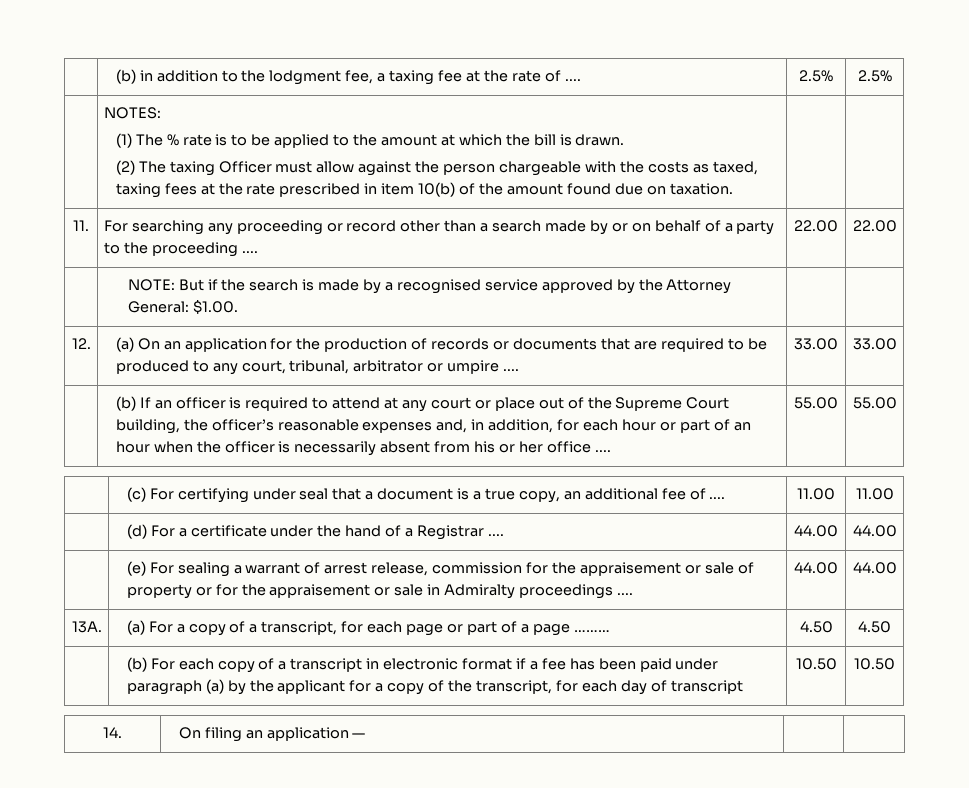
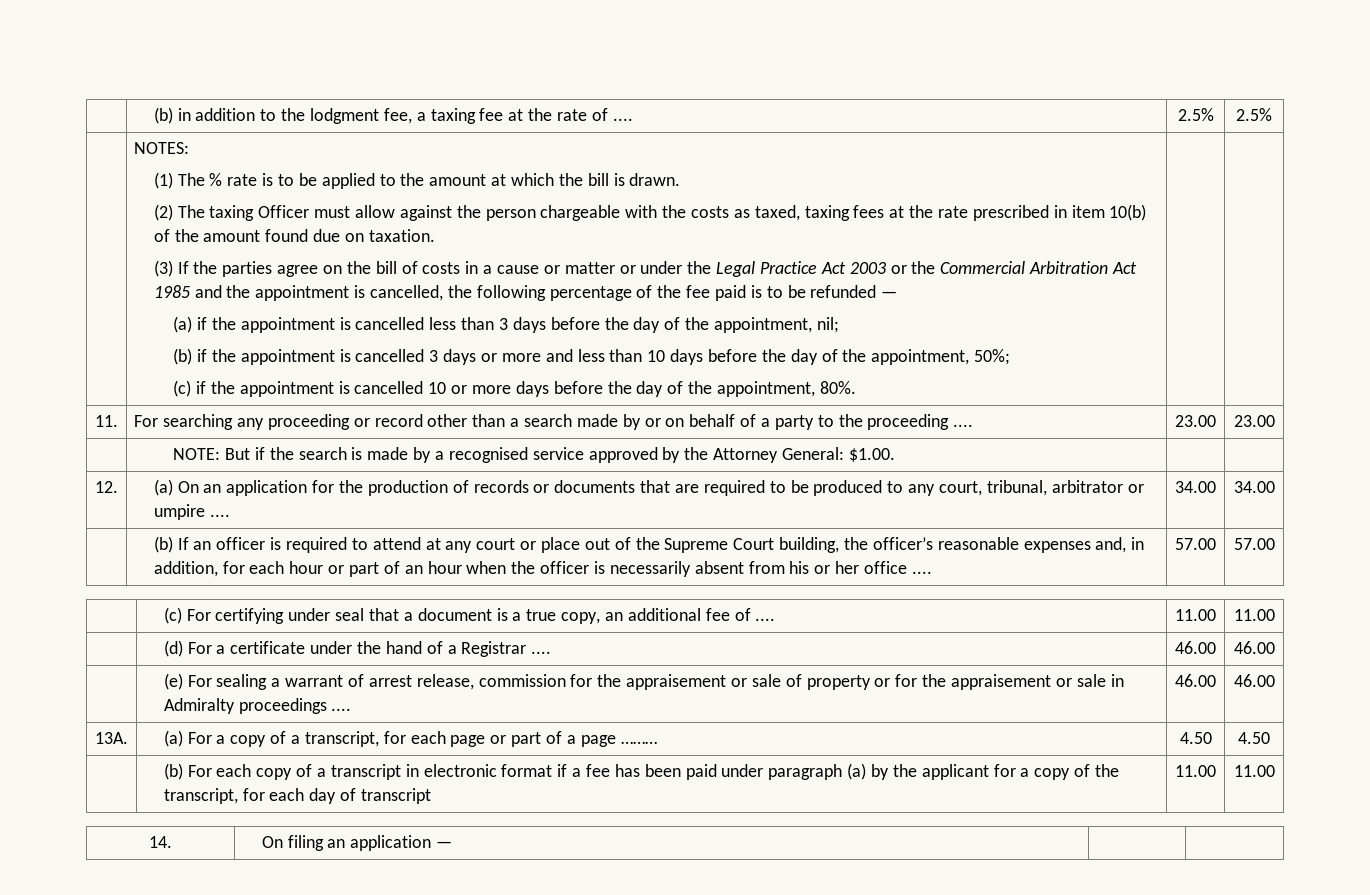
+ (3) If the parties agree on the bill of costs in a cause or matter or under the Legal Practice Act 2003 or the Commercial Arbitration Act 1985 and the appointment is cancelled, the following percentage of the fee paid is to be refunded —
+ (a) if the appointment is cancelled less than 3 days before the day of the appointment, nil;
+ (b) if the appointment is cancelled 3 days or more and less than 10 days before the day of the appointment, 50%;
+ (c) if the appointment is cancelled 10 or more days before the day of the appointment, 80%.
- 11. | For searching any proceeding or record other than a search made by or on behalf of a party to the proceeding .... | 22.00 | 22.00
+ 11. | For searching any proceeding or record other than a search made by or on behalf of a party to the proceeding .... | 23.00 | 23.00
- 12. | (a) On an application for the production of records or documents that are required to be produced to any court, tribunal, arbitrator or umpire .... | 33.00 | 33.00
+ 12. | (a) On an application for the production of records or documents that are required to be produced to any court, tribunal, arbitrator or umpire .... | 34.00 | 34.00
- 55.00 | 55.00
+ 57.00 | 57.00
- | (d) For a certificate under the hand of a Registrar .... | 44.00 | 44.00
+ | (d) For a certificate under the hand of a Registrar .... | 46.00 | 46.00
- | (e) For sealing a warrant of arrest release, commission for the appraisement or sale of property or for the appraisement or sale in Admiralty proceedings .... | 44.00 | 44.00
+ | (e) For sealing a warrant of arrest release, commission for the appraisement or sale of property or for the appraisement or sale in Admiralty proceedings .... | 46.00 | 46.00
- | (b) For each copy of a transcript in electronic format if a fee has been paid under paragraph (a) by the applicant for a copy of the transcript, for each day of transcript | 10.50 | 10.50
+ | (b) For each copy of a transcript in electronic format if a fee has been paid under paragraph (a) by the applicant for a copy of the transcript, for each day of transcript | 11.00 | 11.00

